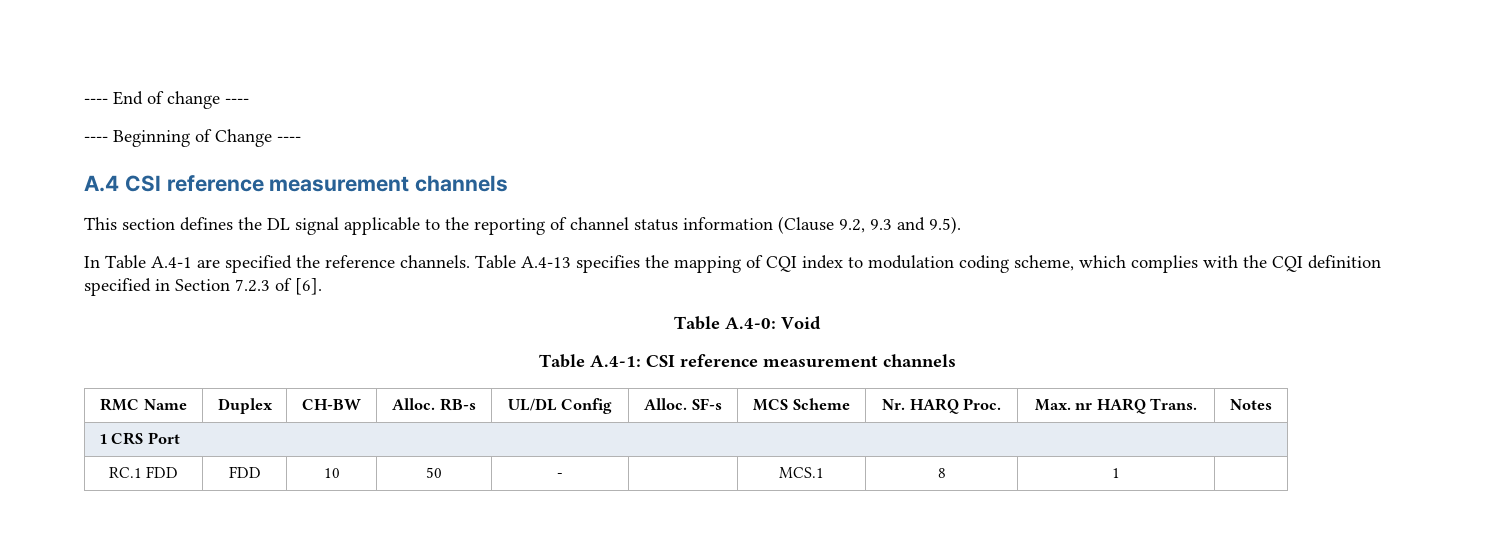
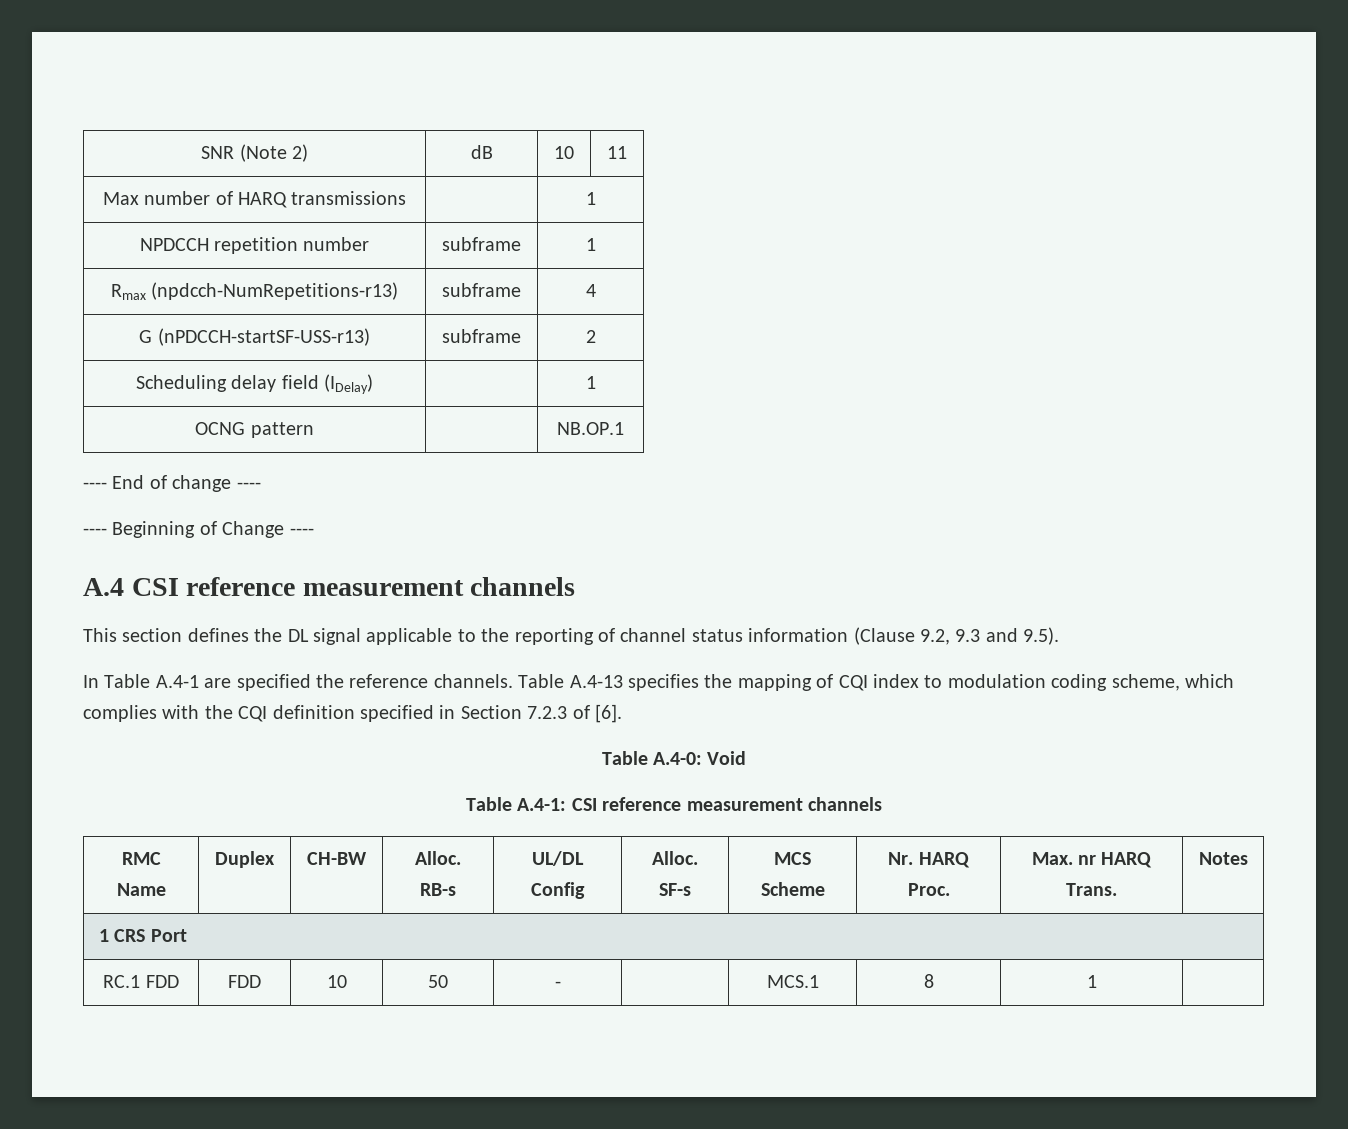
+ SNR (Note 2) | dB | 10 | 11
+ Max number of HARQ transmissions | | 1
+ NPDCCH repetition number | subframe | 1
+ Rmax (npdcch-NumRepetitions-r13) | subframe | 4
+ G (nPDCCH-startSF-USS-r13) | subframe | 2
+ Scheduling delay field (IDelay) | | 1
+ OCNG pattern | | NB.OP.1

